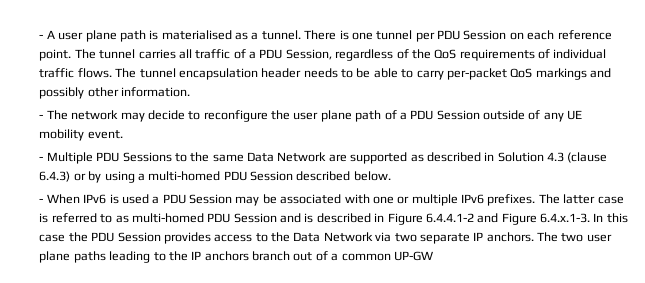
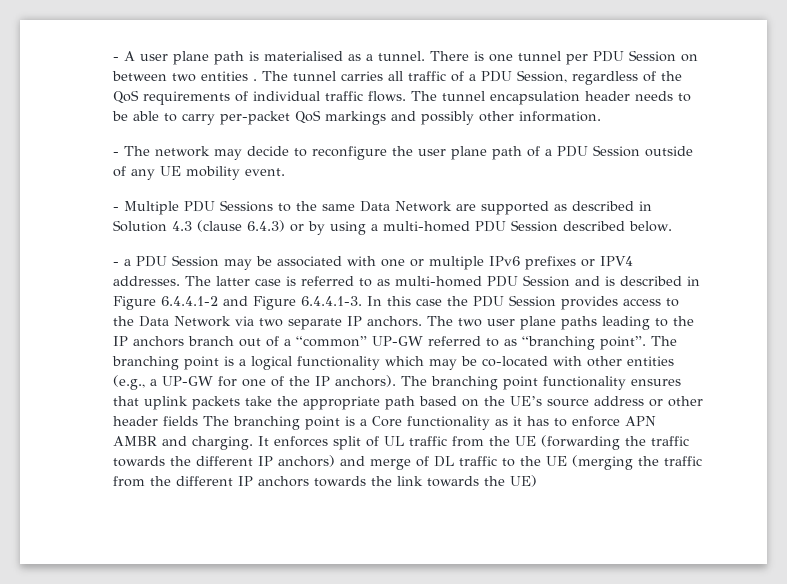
- There is one tunnel per PDU Session on each reference point.
+ There is one tunnel per PDU Session on between two entities .
- - When IPv6 is used a PDU Session may be associated with one or multiple IPv6 prefixes.
+ - a PDU Session may be associated with one or multiple IPv6 prefixes or IPV4 addresses.
- The latter case is referred to as multi-homed PDU Session and is described in Figure 6.4.4.1-2 and Figure 6.4.x.1-3. In this case the PDU Session provides access to the Data Network via two separate IP anchors.
+ The latter case is referred to as multi-homed PDU Session and is described in Figure 6.4.4.1-2 and Figure 6.4.4.1-3. In this case the PDU Session provides access to the Data Network via two separate IP anchors.
- The two user plane paths leading to the IP anchors branch out of a common UP-GW
+ The two user plane paths leading to the IP anchors branch out of a “common” UP-GW referred to as “branching point”. The branching point is a logical functionality which may be co-located with other entities (e.g., a UP-GW for one of the IP anchors). The branching point functionality ensures that uplink packets take the appropriate path based on the UE’s source address or other header fields The branching point is a Core functionality as it has to enforce APN AMBR and charging. It enforces split of UL traffic from the UE (forwarding the traffic towards the different IP anchors) and merge of DL traffic to the UE (merging the traffic from the different IP anchors towards the link towards the UE)

